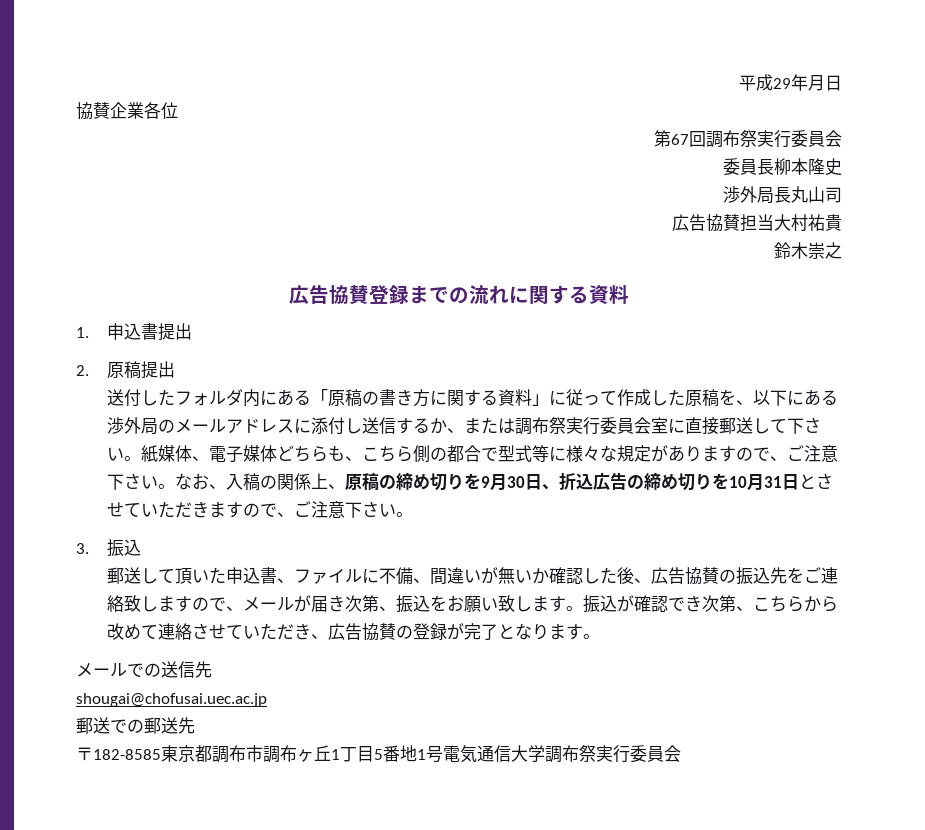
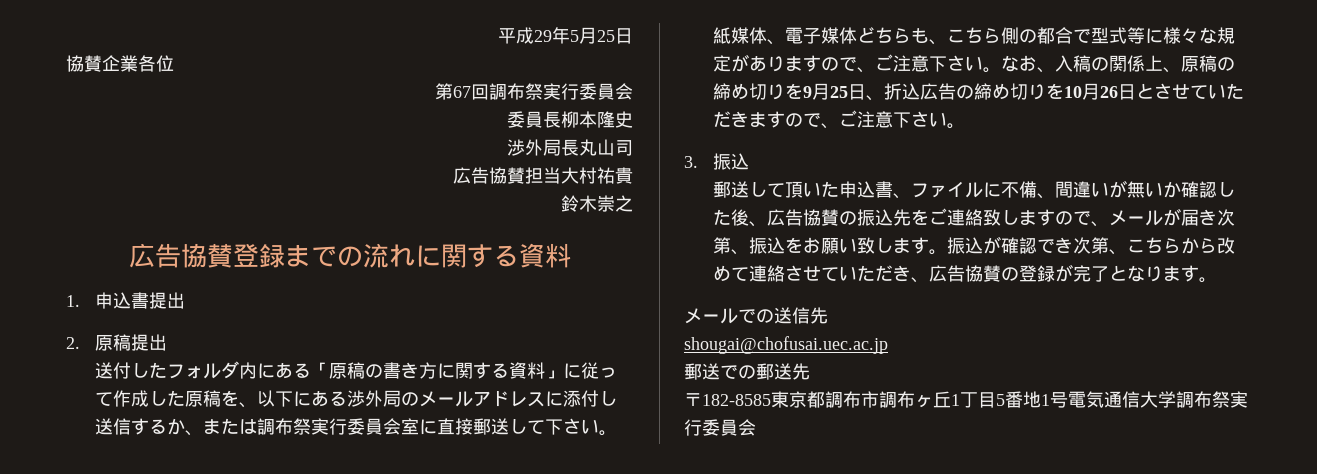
- 平成29年月日
+ 平成29年5月25日
- なお、入稿の関係上、原稿の締め切りを9月30日、折込広告の締め切りを10月31日とさせていただきますので、ご注意下さい。
+ なお、入稿の関係上、原稿の締め切りを9月25日、折込広告の締め切りを10月26日とさせていただきますので、ご注意下さい。

